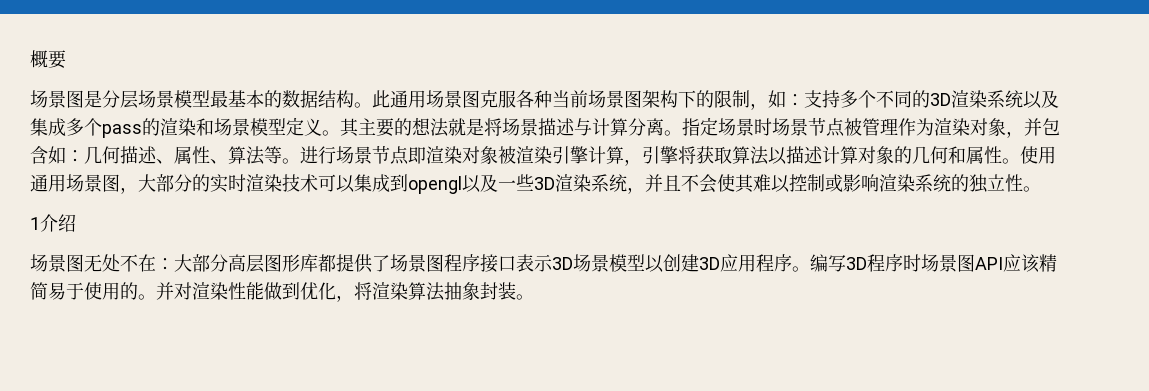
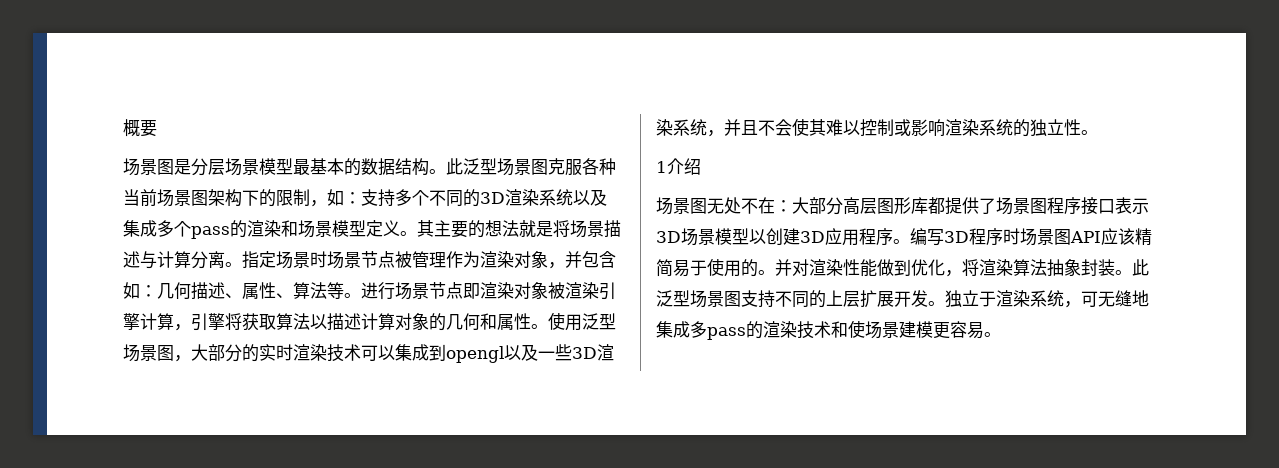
- 此通用场景图克服各种当前场景图架构下的限制，如：支持多个不同的3D渲染系统以及集成多个pass的渲染和场景模型定义。
+ 此泛型场景图克服各种当前场景图架构下的限制，如：支持多个不同的3D渲染系统以及集成多个pass的渲染和场景模型定义。
- 使用通用场景图，大部分的实时渲染技术可以集成到opengl以及一些3D渲染系统，并且不会使其难以控制或影响渲染系统的独立性。
+ 使用泛型场景图，大部分的实时渲染技术可以集成到opengl以及一些3D渲染系统，并且不会使其难以控制或影响渲染系统的独立性。
+ 此泛型场景图支持不同的上层扩展开发。独立于渲染系统，可无缝地集成多pass的渲染技术和使场景建模更容易。

